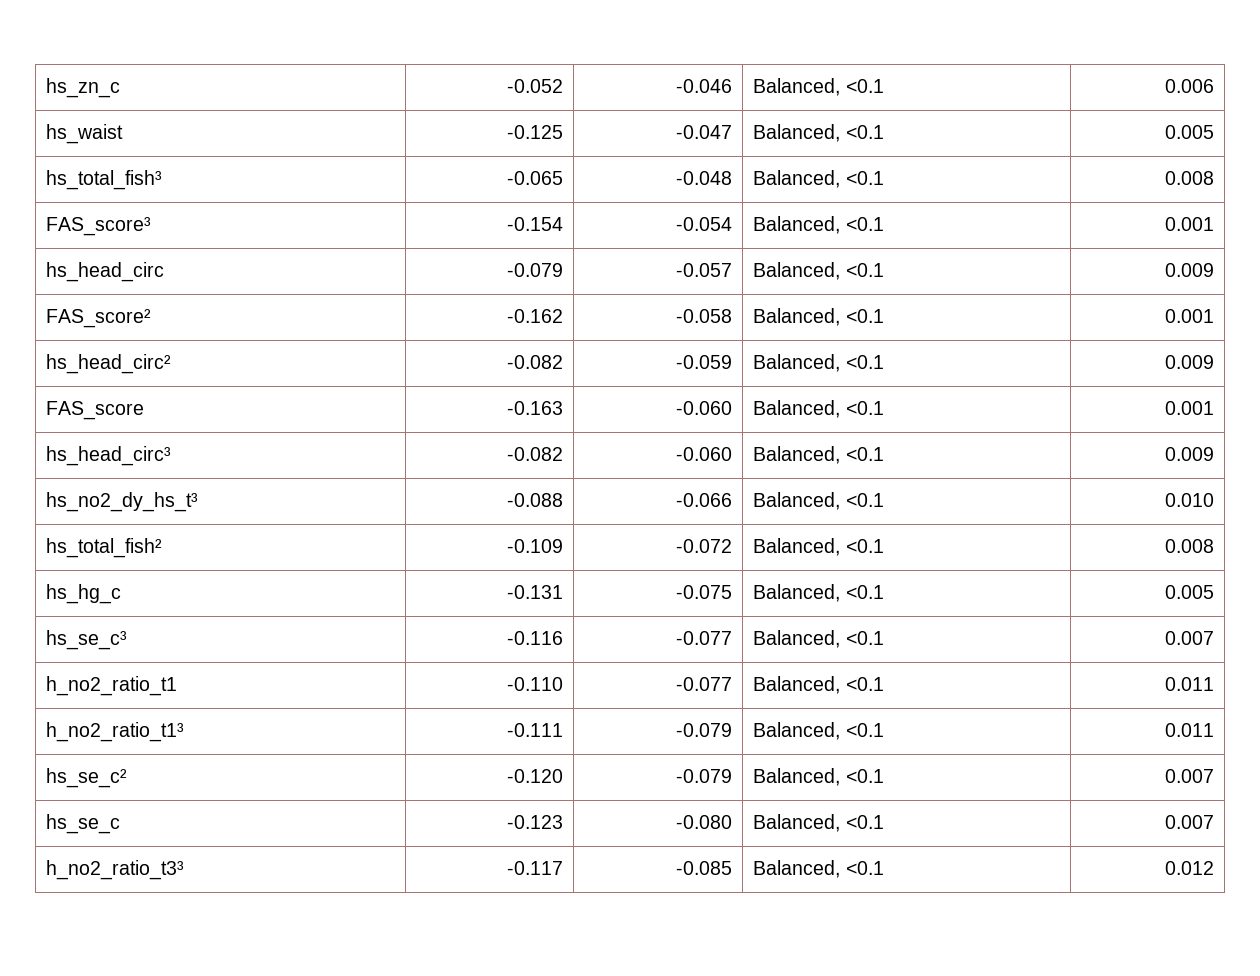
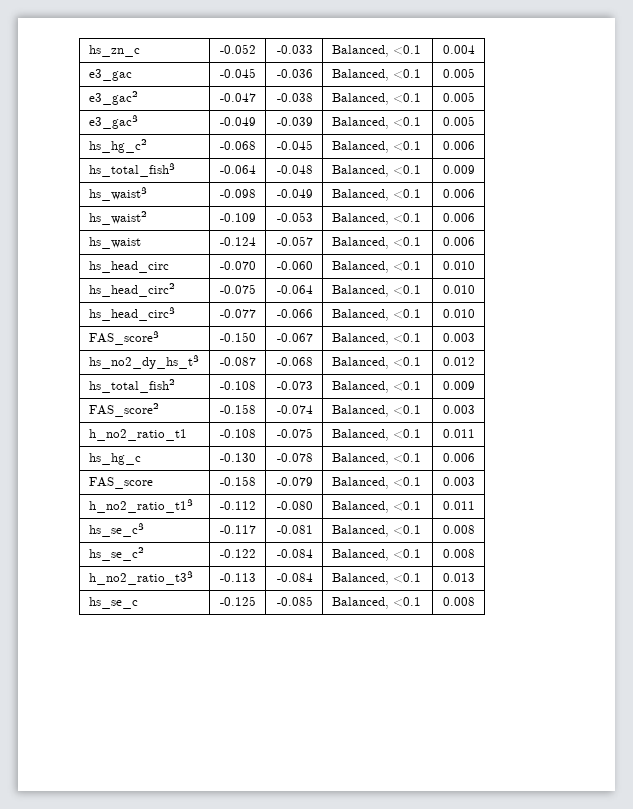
- hs_zn_c | -0.052 | -0.046 | Balanced, <0.1 | 0.006
+ hs_zn_c | -0.052 | -0.033 | Balanced, <0.1 | 0.004
+ e3_gac | -0.045 | -0.036 | Balanced, <0.1 | 0.005
+ e3_gac² | -0.047 | -0.038 | Balanced, <0.1 | 0.005
+ e3_gac³ | -0.049 | -0.039 | Balanced, <0.1 | 0.005
+ hs_hg_c² | -0.068 | -0.045 | Balanced, <0.1 | 0.006
+ hs_total_fish³ | -0.064 | -0.048 | Balanced, <0.1 | 0.009
+ hs_waist³ | -0.098 | -0.049 | Balanced, <0.1 | 0.006
+ hs_waist² | -0.109 | -0.053 | Balanced, <0.1 | 0.006
- hs_waist | -0.125 | -0.047 | Balanced, <0.1 | 0.005
- hs_total_fish³ | -0.065 | -0.048 | Balanced, <0.1 | 0.008
- FAS_score³ | -0.154 | -0.054 | Balanced, <0.1 | 0.001
- hs_head_circ | -0.079 | -0.057 | Balanced, <0.1 | 0.009
+ hs_waist | -0.124 | -0.057 | Balanced, <0.1 | 0.006
+ hs_head_circ | -0.070 | -0.060 | Balanced, <0.1 | 0.010
+ hs_head_circ² | -0.075 | -0.064 | Balanced, <0.1 | 0.010
+ hs_head_circ³ | -0.077 | -0.066 | Balanced, <0.1 | 0.010
+ FAS_score³ | -0.150 | -0.067 | Balanced, <0.1 | 0.003
+ hs_no2_dy_hs_t³ | -0.087 | -0.068 | Balanced, <0.1 | 0.012
+ hs_total_fish² | -0.108 | -0.073 | Balanced, <0.1 | 0.009
- FAS_score² | -0.162 | -0.058 | Balanced, <0.1 | 0.001
- hs_head_circ² | -0.082 | -0.059 | Balanced, <0.1 | 0.009
- FAS_score | -0.163 | -0.060 | Balanced, <0.1 | 0.001
- hs_head_circ³ | -0.082 | -0.060 | Balanced, <0.1 | 0.009
- hs_no2_dy_hs_t³ | -0.088 | -0.066 | Balanced, <0.1 | 0.010
- hs_total_fish² | -0.109 | -0.072 | Balanced, <0.1 | 0.008
- hs_hg_c | -0.131 | -0.075 | Balanced, <0.1 | 0.005
- hs_se_c³ | -0.116 | -0.077 | Balanced, <0.1 | 0.007
- h_no2_ratio_t1 | -0.110 | -0.077 | Balanced, <0.1 | 0.011
- h_no2_ratio_t1³ | -0.111 | -0.079 | Balanced, <0.1 | 0.011
- hs_se_c² | -0.120 | -0.079 | Balanced, <0.1 | 0.007
- hs_se_c | -0.123 | -0.080 | Balanced, <0.1 | 0.007
- h_no2_ratio_t3³ | -0.117 | -0.085 | Balanced, <0.1 | 0.012
+ FAS_score² | -0.158 | -0.074 | Balanced, <0.1 | 0.003
+ h_no2_ratio_t1 | -0.108 | -0.075 | Balanced, <0.1 | 0.011
+ hs_hg_c | -0.130 | -0.078 | Balanced, <0.1 | 0.006
+ FAS_score | -0.158 | -0.079 | Balanced, <0.1 | 0.003
+ h_no2_ratio_t1³ | -0.112 | -0.080 | Balanced, <0.1 | 0.011
+ hs_se_c³ | -0.117 | -0.081 | Balanced, <0.1 | 0.008
+ hs_se_c² | -0.122 | -0.084 | Balanced, <0.1 | 0.008
+ h_no2_ratio_t3³ | -0.113 | -0.084 | Balanced, <0.1 | 0.013
+ hs_se_c | -0.125 | -0.085 | Balanced, <0.1 | 0.008

